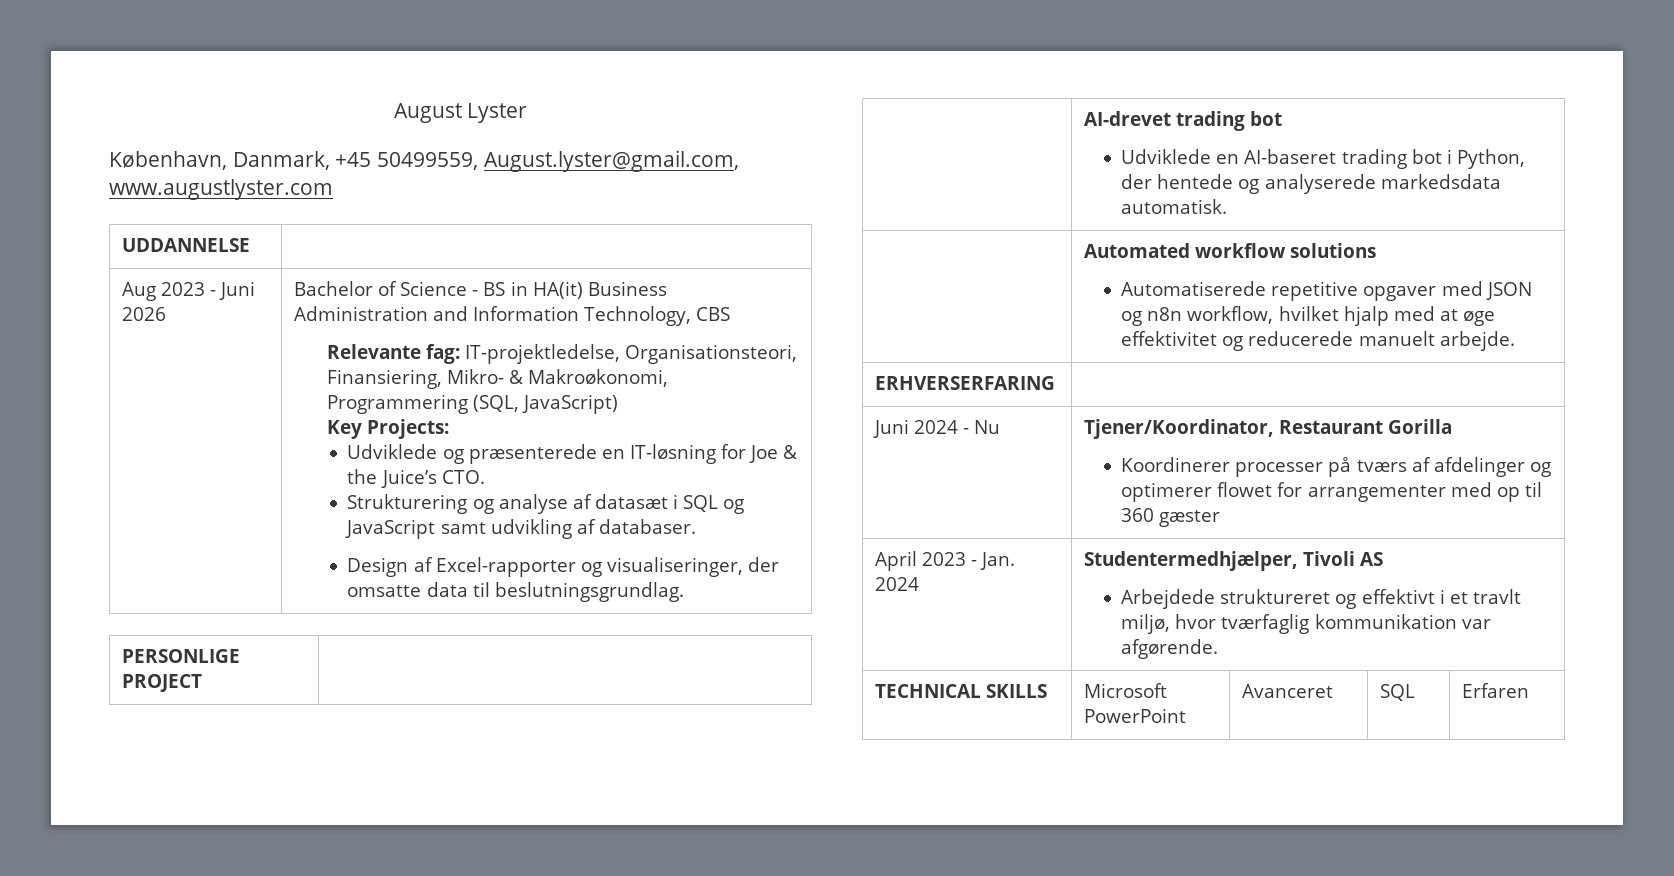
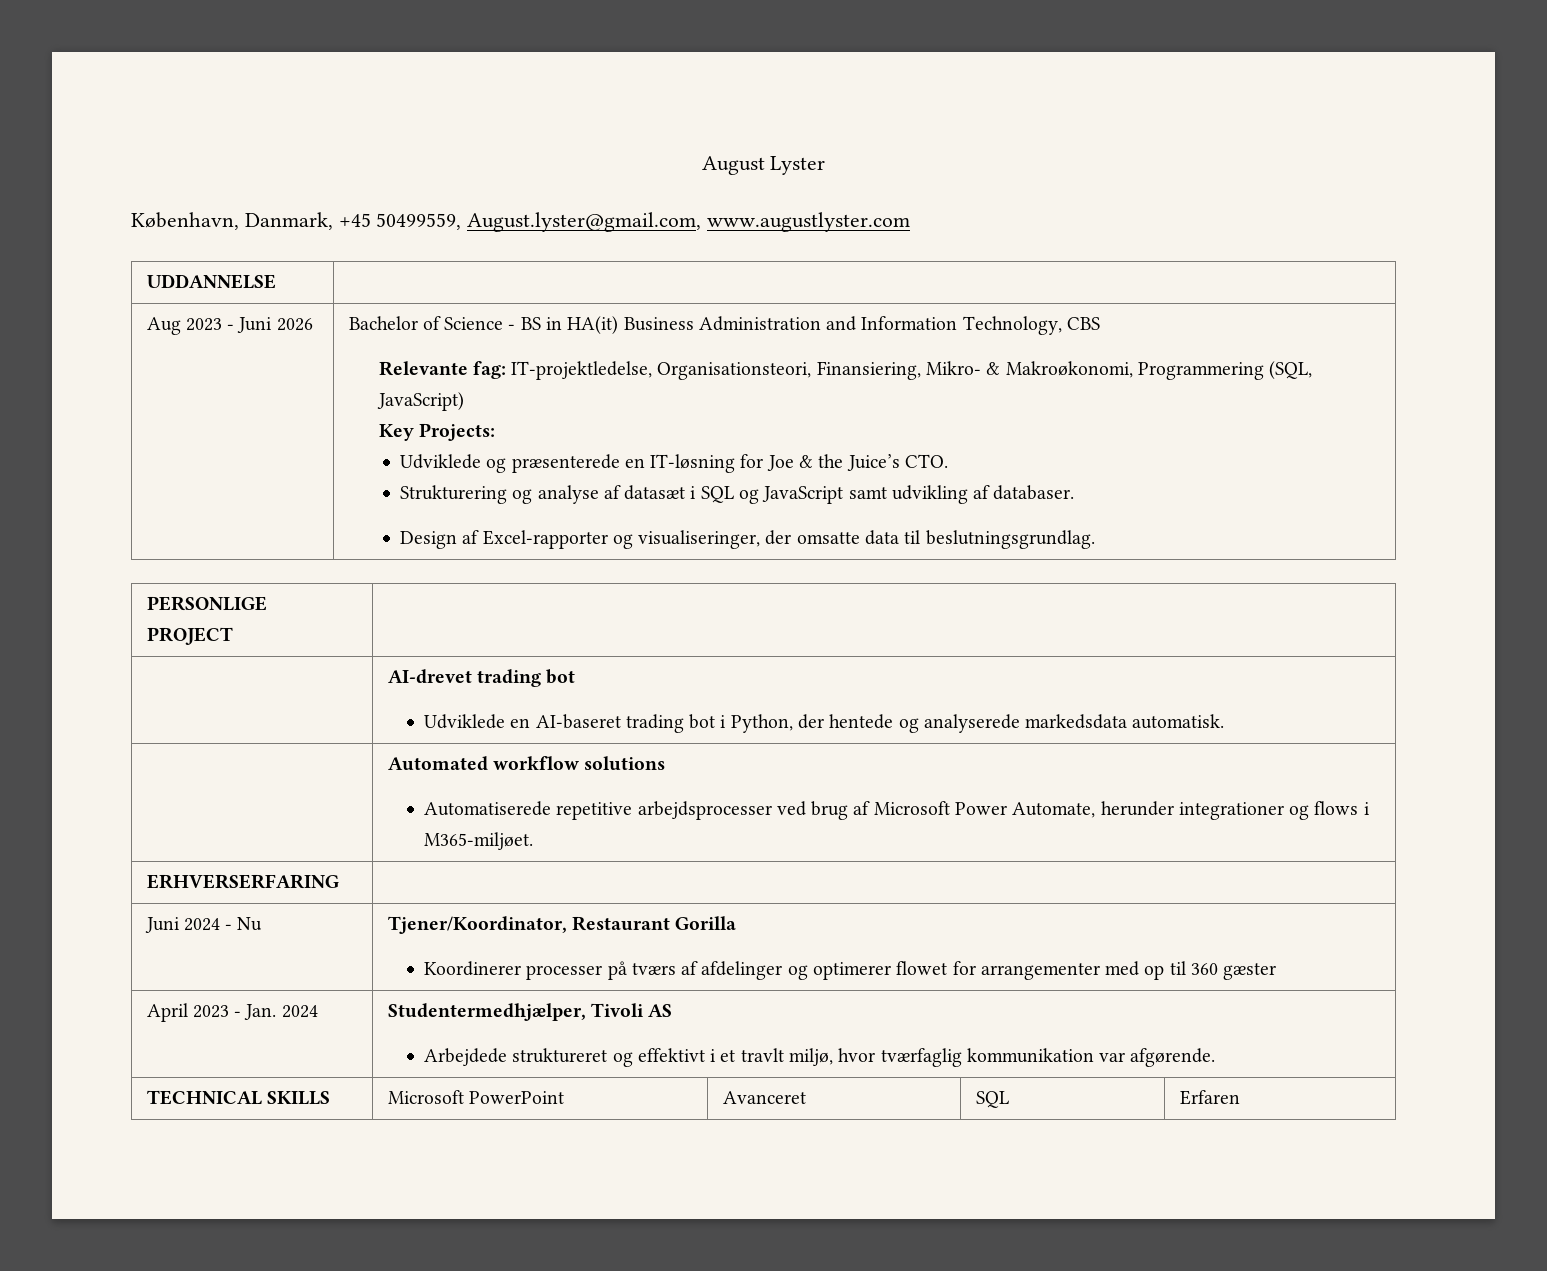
  | Automated workflow solutions
- Automatiserede repetitive opgaver med JSON og n8n workflow, hvilket hjalp med at øge effektivitet og reducerede manuelt arbejde.
+ Automatiserede repetitive arbejdsprocesser ved brug af Microsoft Power Automate, herunder integrationer og flows i M365-miljøet.

